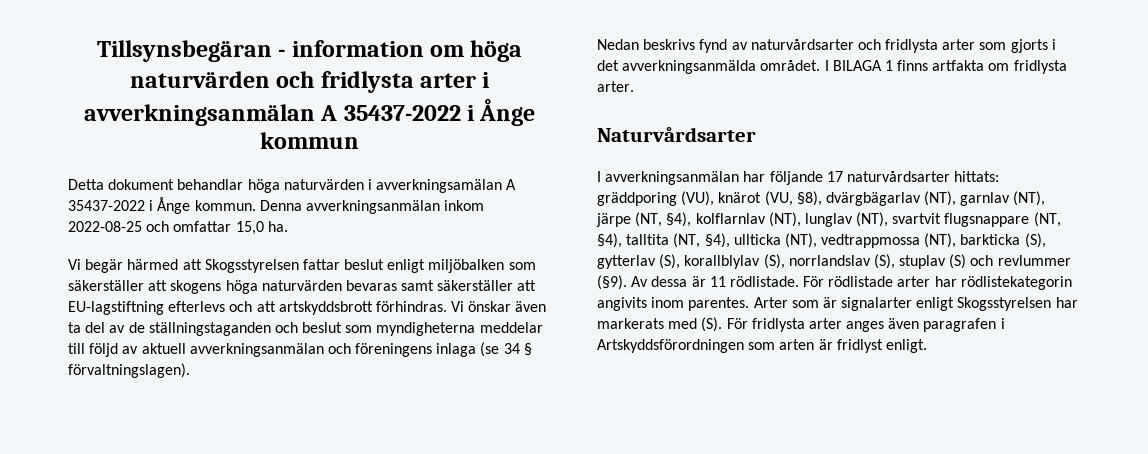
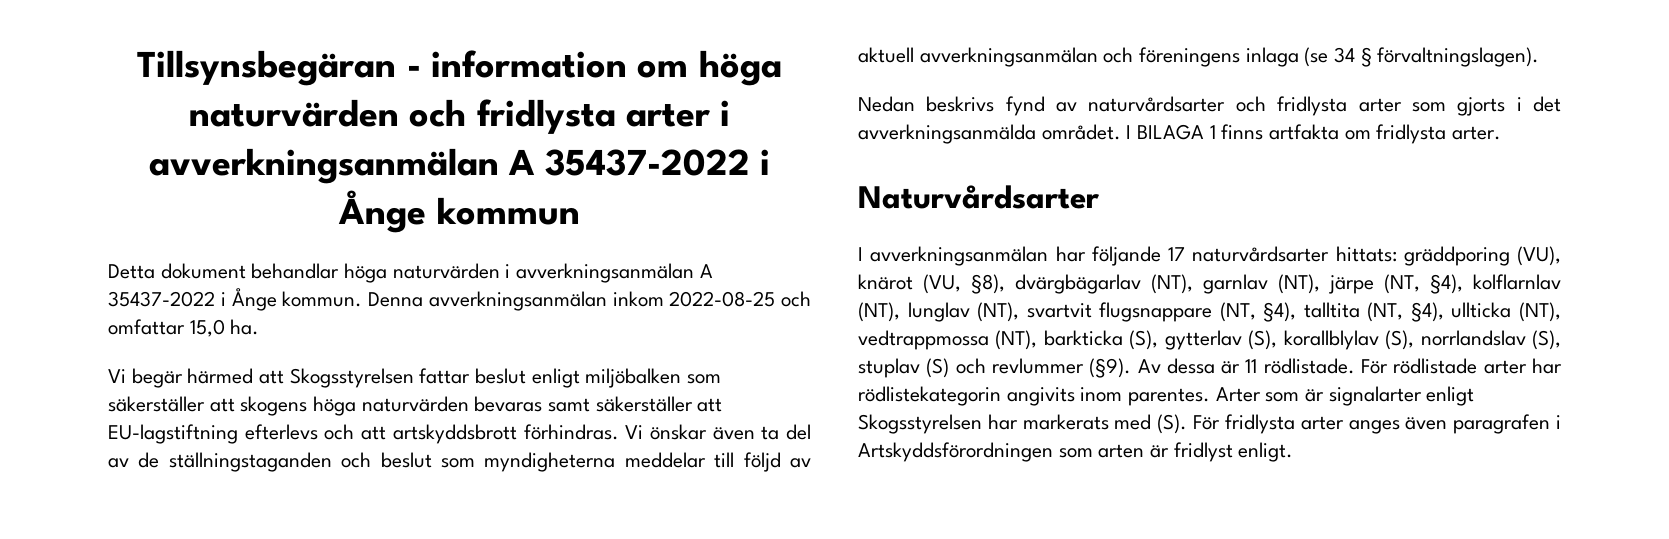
- Detta dokument behandlar höga naturvärden i avverkningsamälan A 35437-2022 i Ånge kommun.
+ Detta dokument behandlar höga naturvärden i avverkningsanmälan A 35437-2022 i Ånge kommun.

